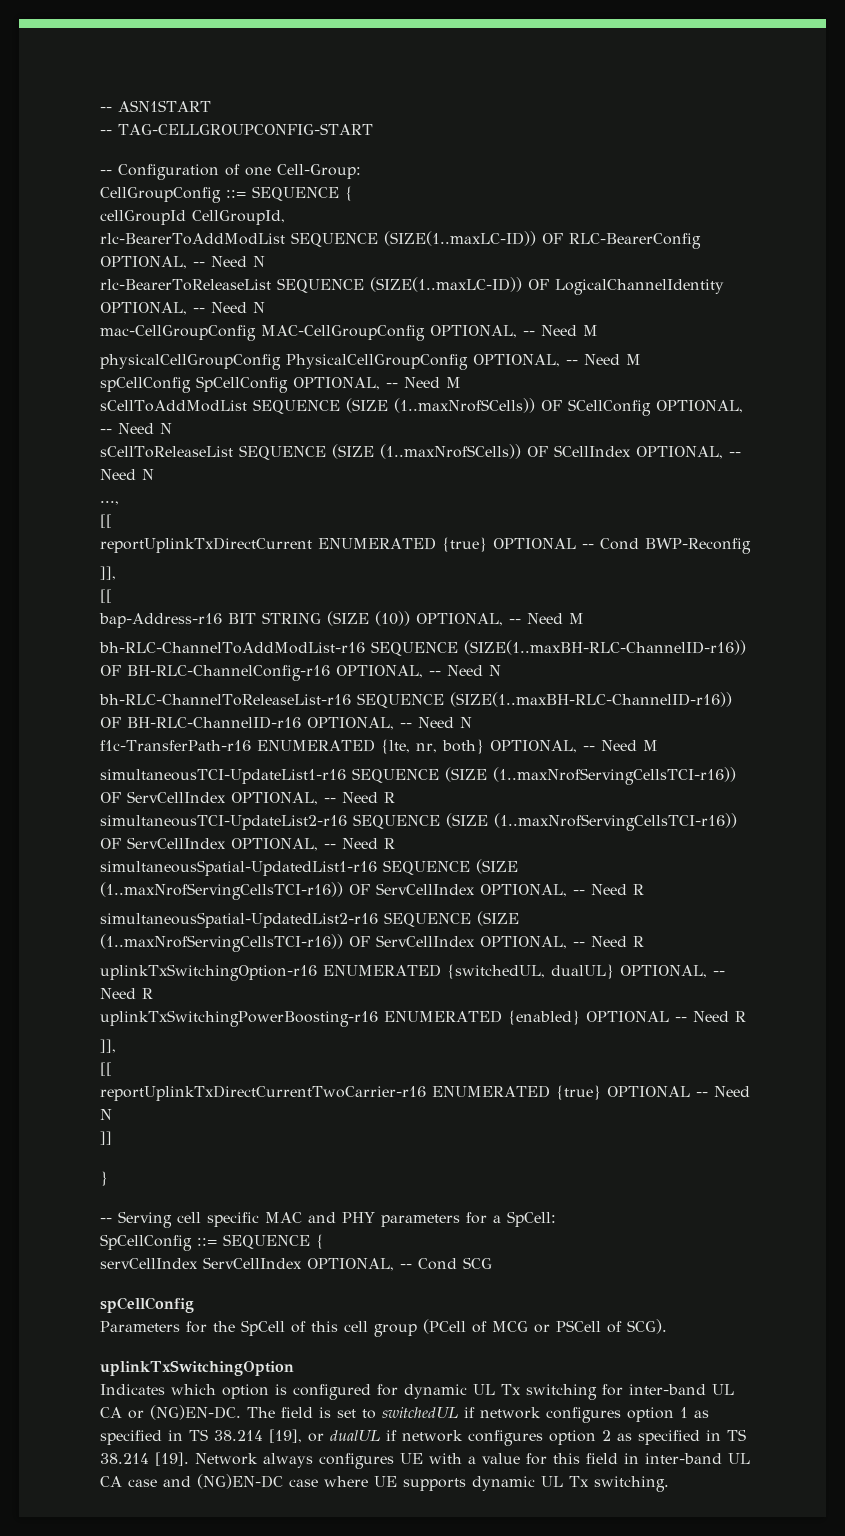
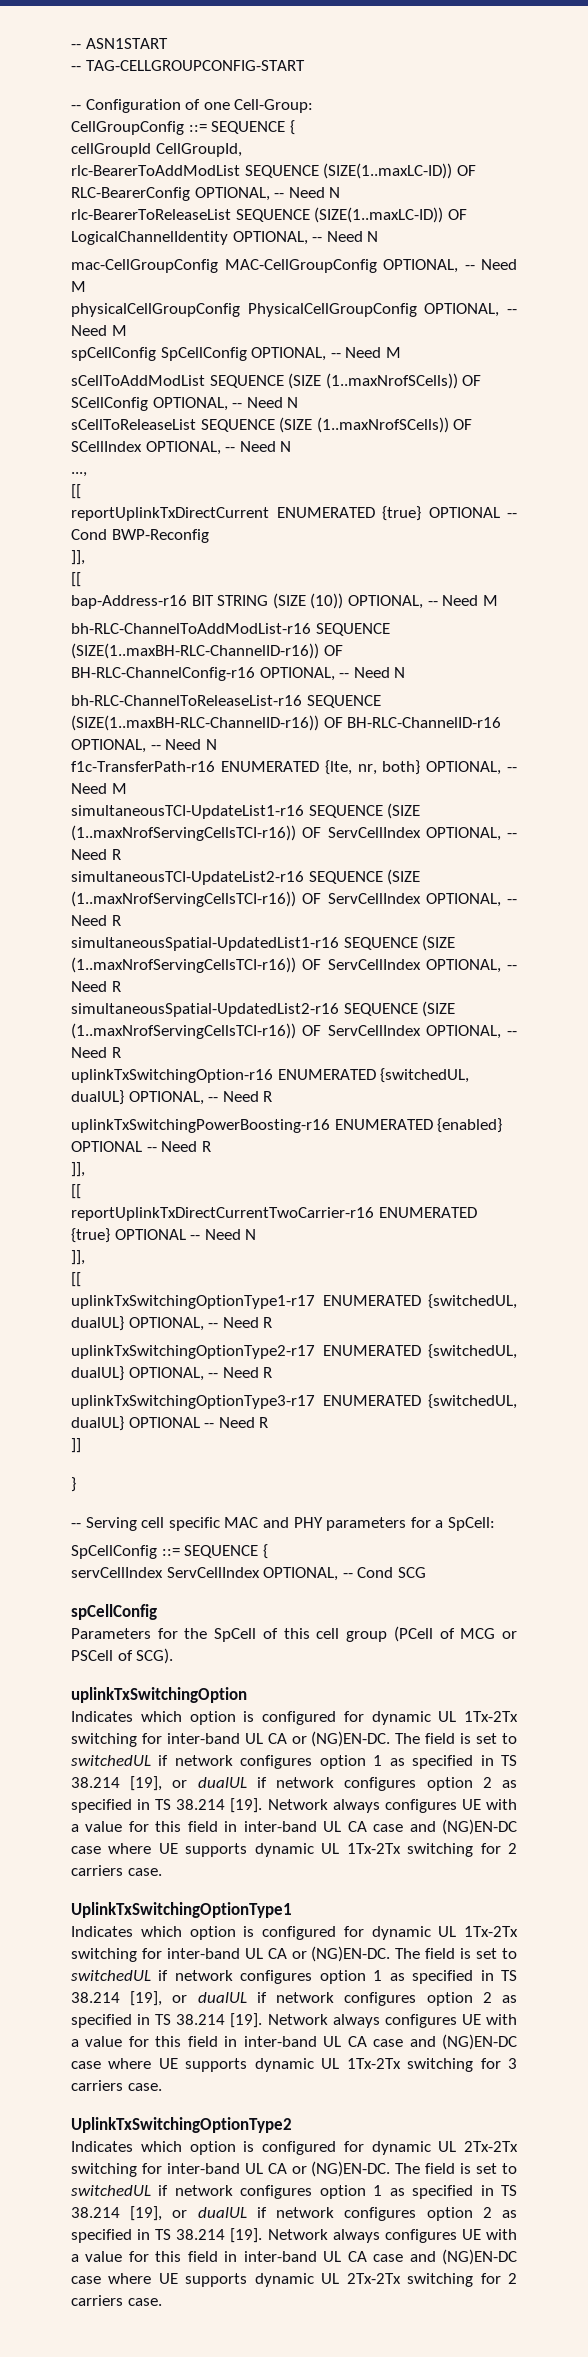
  reportUplinkTxDirectCurrentTwoCarrier-r16 ENUMERATED {true} OPTIONAL -- Need N
+ ]],
+ [[
+ uplinkTxSwitchingOptionType1-r17 ENUMERATED {switchedUL, dualUL} OPTIONAL, -- Need R
+ uplinkTxSwitchingOptionType2-r17 ENUMERATED {switchedUL, dualUL} OPTIONAL, -- Need R
+ uplinkTxSwitchingOptionType3-r17 ENUMERATED {switchedUL, dualUL} OPTIONAL -- Need R
  uplinkTxSwitchingOption
- Indicates which option is configured for dynamic UL Tx switching for inter-band UL CA or (NG)EN-DC.
+ Indicates which option is configured for dynamic UL 1Tx-2Tx switching for inter-band UL CA or (NG)EN-DC.
- Network always configures UE with a value for this field in inter-band UL CA case and (NG)EN-DC case where UE supports dynamic UL Tx switching.
+ Network always configures UE with a value for this field in inter-band UL CA case and (NG)EN-DC case where UE supports dynamic UL 1Tx-2Tx switching for 2 carriers case.
+ UplinkTxSwitchingOptionType1
+ Indicates which option is configured for dynamic UL 1Tx-2Tx switching for inter-band UL CA or (NG)EN-DC. The field is set to switchedUL if network configures option 1 as specified in TS 38.214 [19], or dualUL if network configures option 2 as specified in TS 38.214 [19]. Network always configures UE with a value for this field in inter-band UL CA case and (NG)EN-DC case where UE supports dynamic UL 1Tx-2Tx switching for 3 carriers case.
+ UplinkTxSwitchingOptionType2
+ Indicates which option is configured for dynamic UL 2Tx-2Tx switching for inter-band UL CA or (NG)EN-DC. The field is set to switchedUL if network configures option 1 as specified in TS 38.214 [19], or dualUL if network configures option 2 as specified in TS 38.214 [19]. Network always configures UE with a value for this field in inter-band UL CA case and (NG)EN-DC case where UE supports dynamic UL 2Tx-2Tx switching for 2 carriers case.

